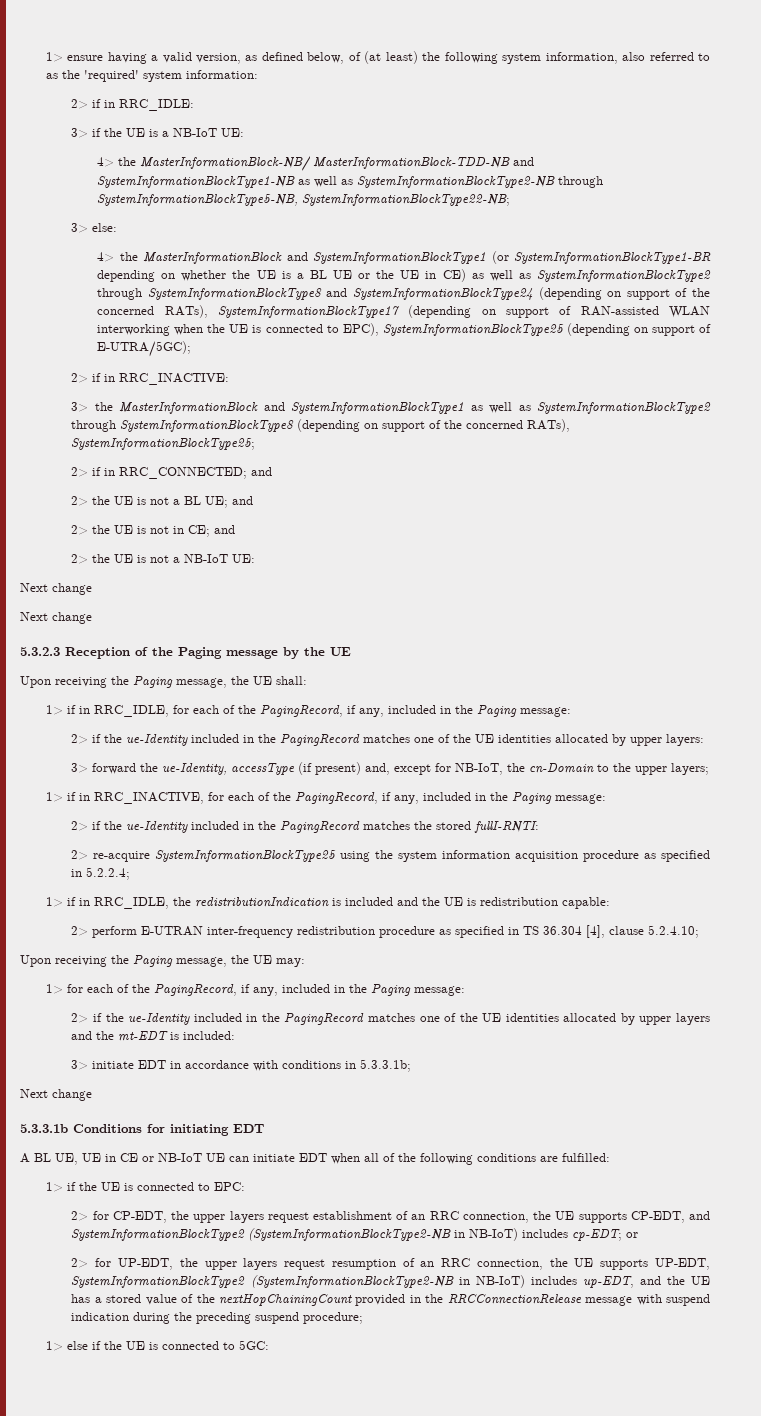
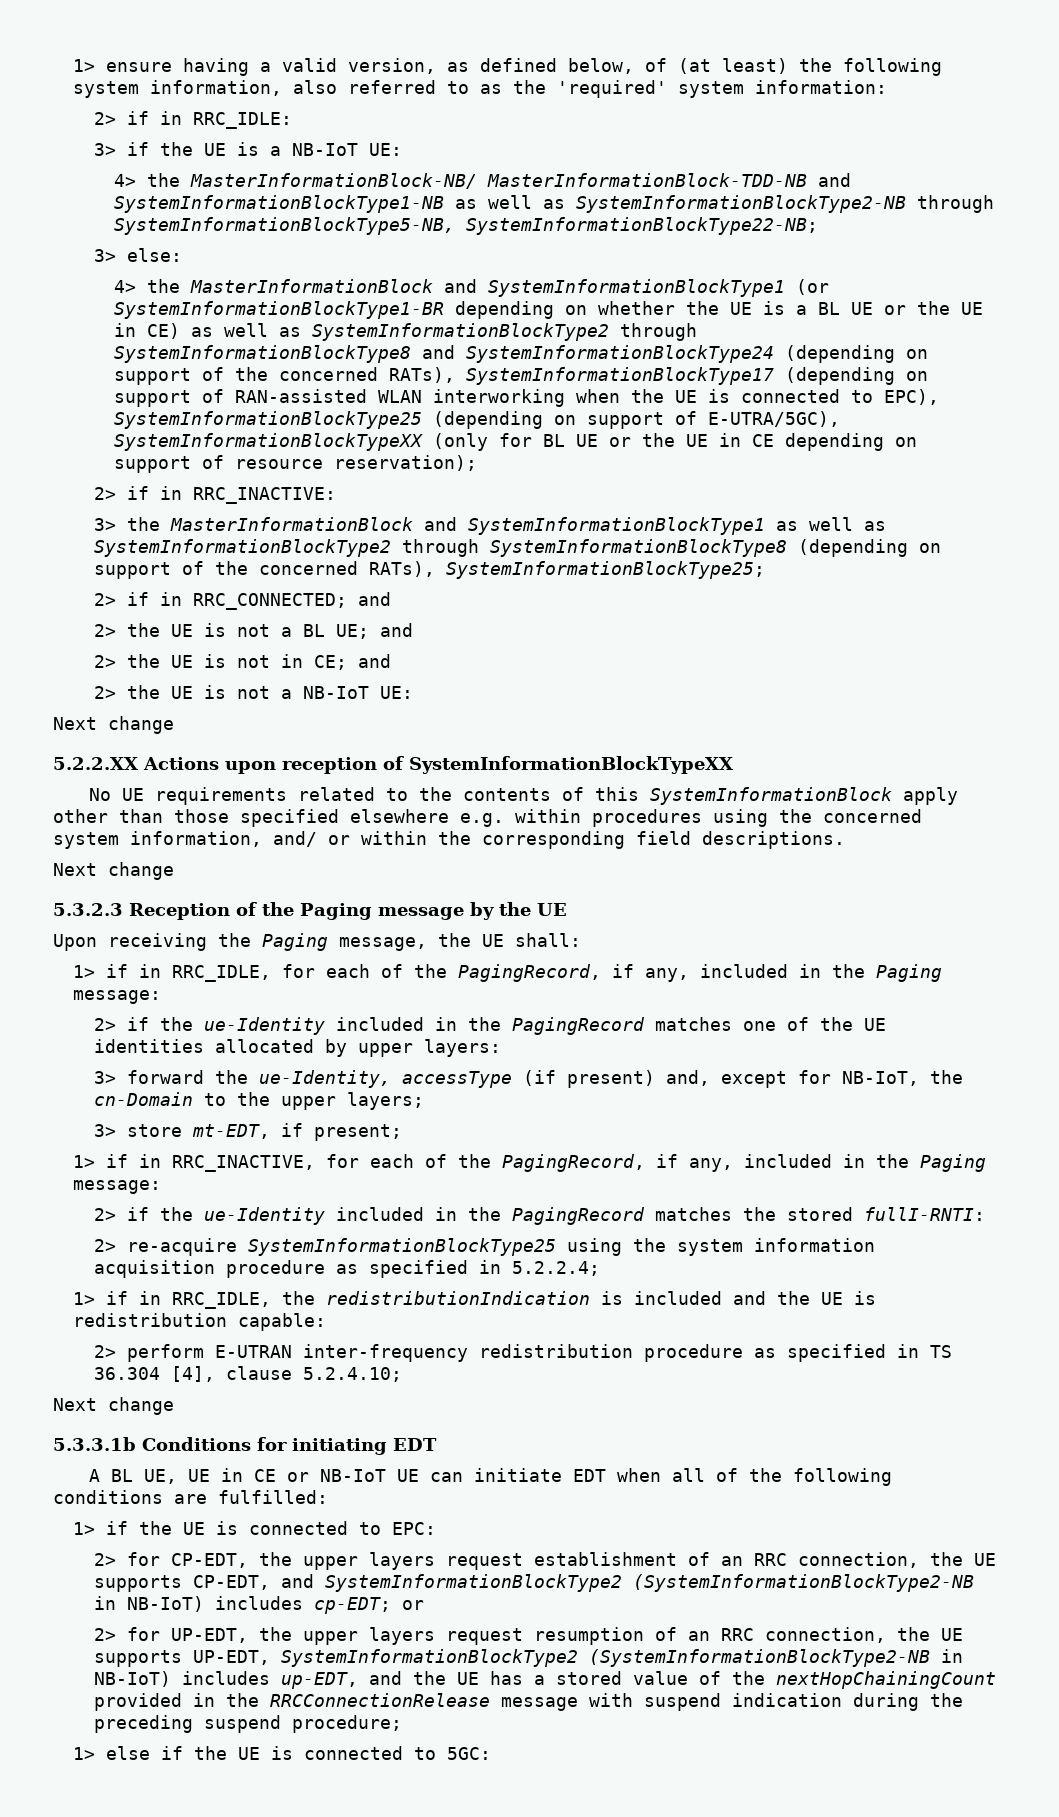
- 4> the MasterInformationBlock and SystemInformationBlockType1 (or SystemInformationBlockType1-BR depending on whether the UE is a BL UE or the UE in CE) as well as SystemInformationBlockType2 through SystemInformationBlockType8 and SystemInformationBlockType24 (depending on support of the concerned RATs), SystemInformationBlockType17 (depending on support of RAN-assisted WLAN interworking when the UE is connected to EPC), SystemInformationBlockType25 (depending on support of E-UTRA/5GC);
+ 4> the MasterInformationBlock and SystemInformationBlockType1 (or SystemInformationBlockType1-BR depending on whether the UE is a BL UE or the UE in CE) as well as SystemInformationBlockType2 through SystemInformationBlockType8 and SystemInformationBlockType24 (depending on support of the concerned RATs), SystemInformationBlockType17 (depending on support of RAN-assisted WLAN interworking when the UE is connected to EPC), SystemInformationBlockType25 (depending on support of E-UTRA/5GC), SystemInformationBlockTypeXX (only for BL UE or the UE in CE depending on support of resource reservation);
+ 5.2.2.XX Actions upon reception of SystemInformationBlockTypeXX
+ No UE requirements related to the contents of this SystemInformationBlock apply other than those specified elsewhere e.g. within procedures using the concerned system information, and/ or within the corresponding field descriptions.
+ 3> store mt-EDT, if present;
- Upon receiving the Paging message, the UE may:
- 1> for each of the PagingRecord, if any, included in the Paging message:
- 2> if the ue-Identity included in the PagingRecord matches one of the UE identities allocated by upper layers and the mt-EDT is included:
- 3> initiate EDT in accordance with conditions in 5.3.3.1b;

